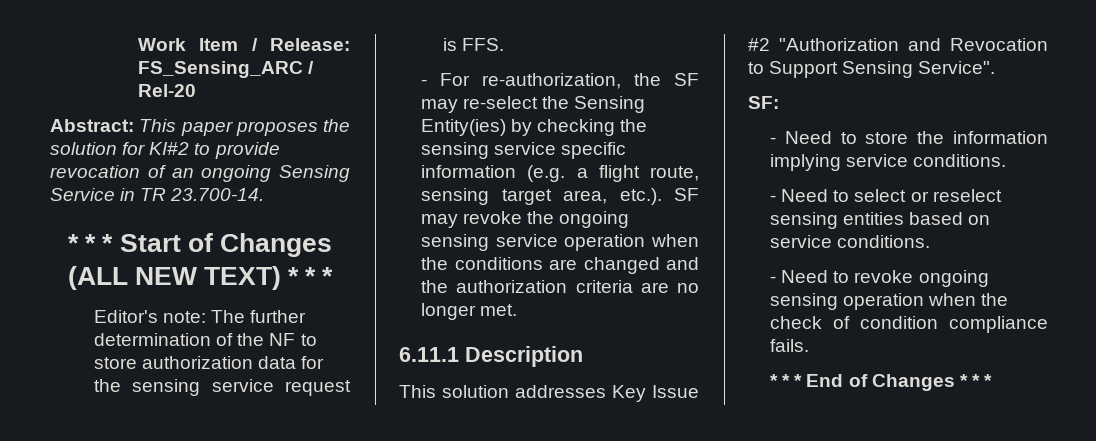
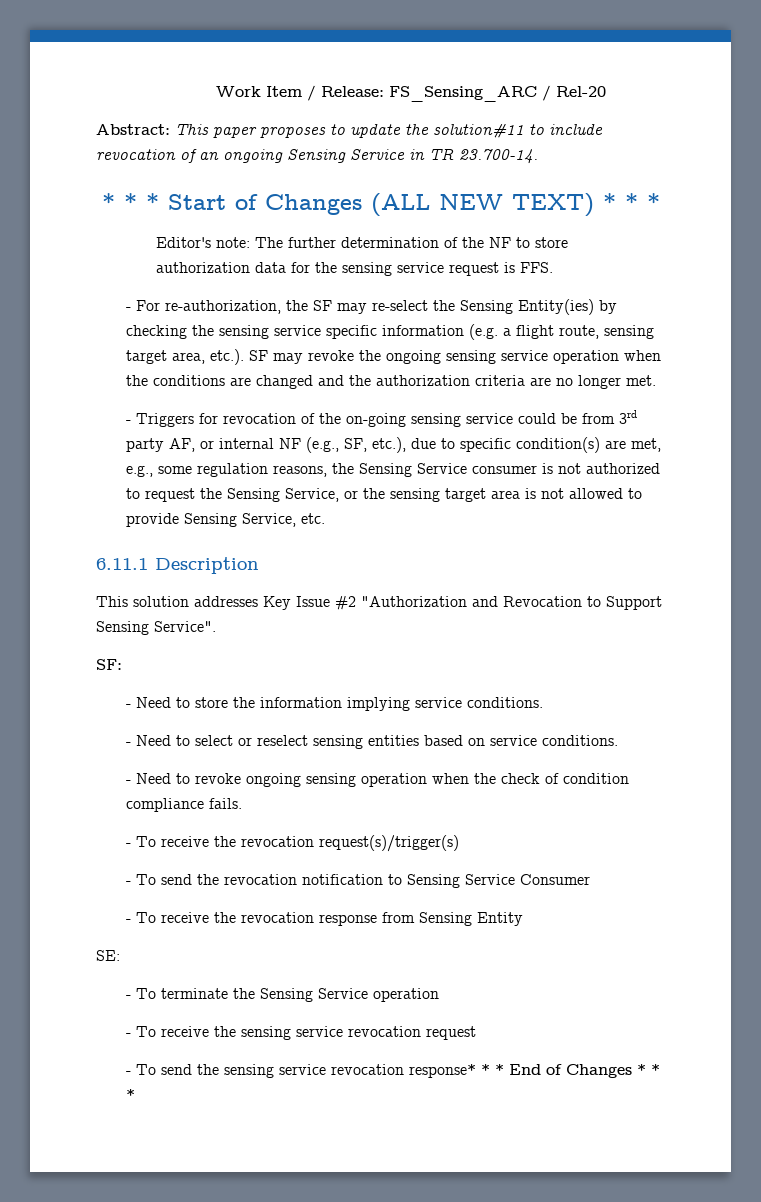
- Abstract: This paper proposes the solution for KI#2 to provide revocation of an ongoing Sensing Service in TR 23.700-14.
+ Abstract: This paper proposes to update the solution#11 to include revocation of an ongoing Sensing Service in TR 23.700-14.
+ - Triggers for revocation of the on-going sensing service could be from 3rd party AF, or internal NF (e.g., SF, etc.), due to specific condition(s) are met, e.g., some regulation reasons, the Sensing Service consumer is not authorized to request the Sensing Service, or the sensing target area is not allowed to provide Sensing Service, etc.
- * * * End of Changes * * *
+ - To receive the revocation request(s)/trigger(s)
+ - To send the revocation notification to Sensing Service Consumer
+ - To receive the revocation response from Sensing Entity
+ SE:
+ - To terminate the Sensing Service operation
+ - To receive the sensing service revocation request
+ - To send the sensing service revocation response* * * End of Changes * * *

